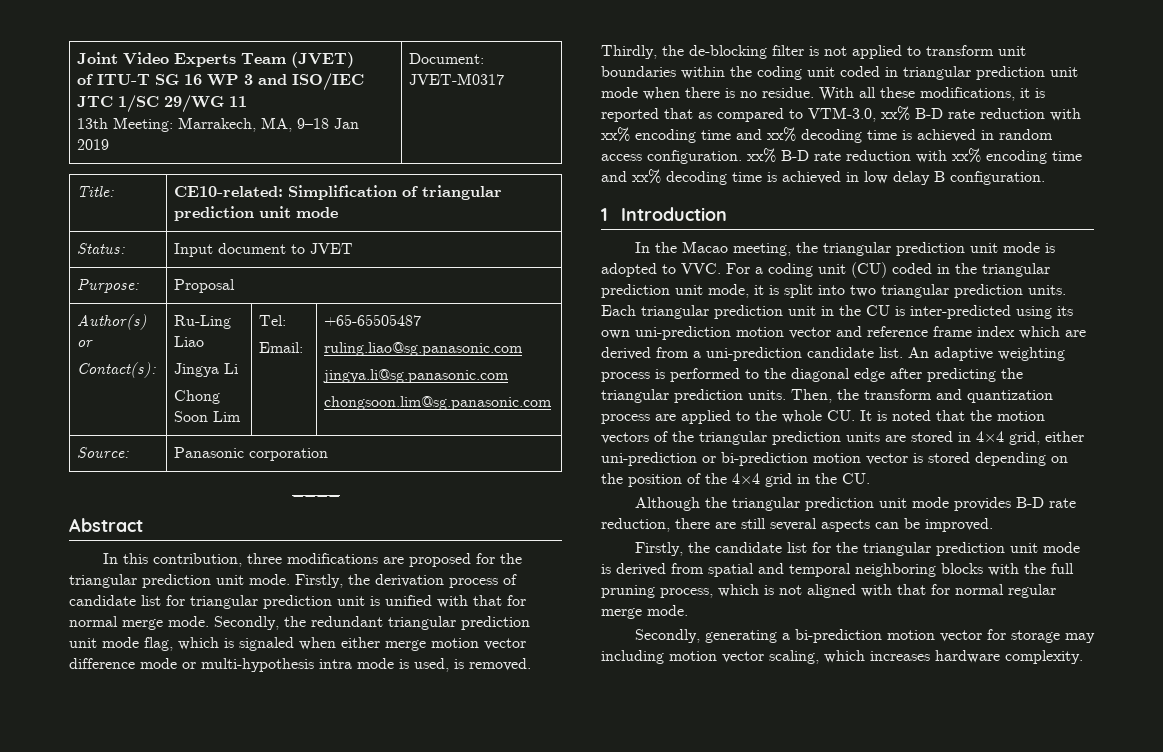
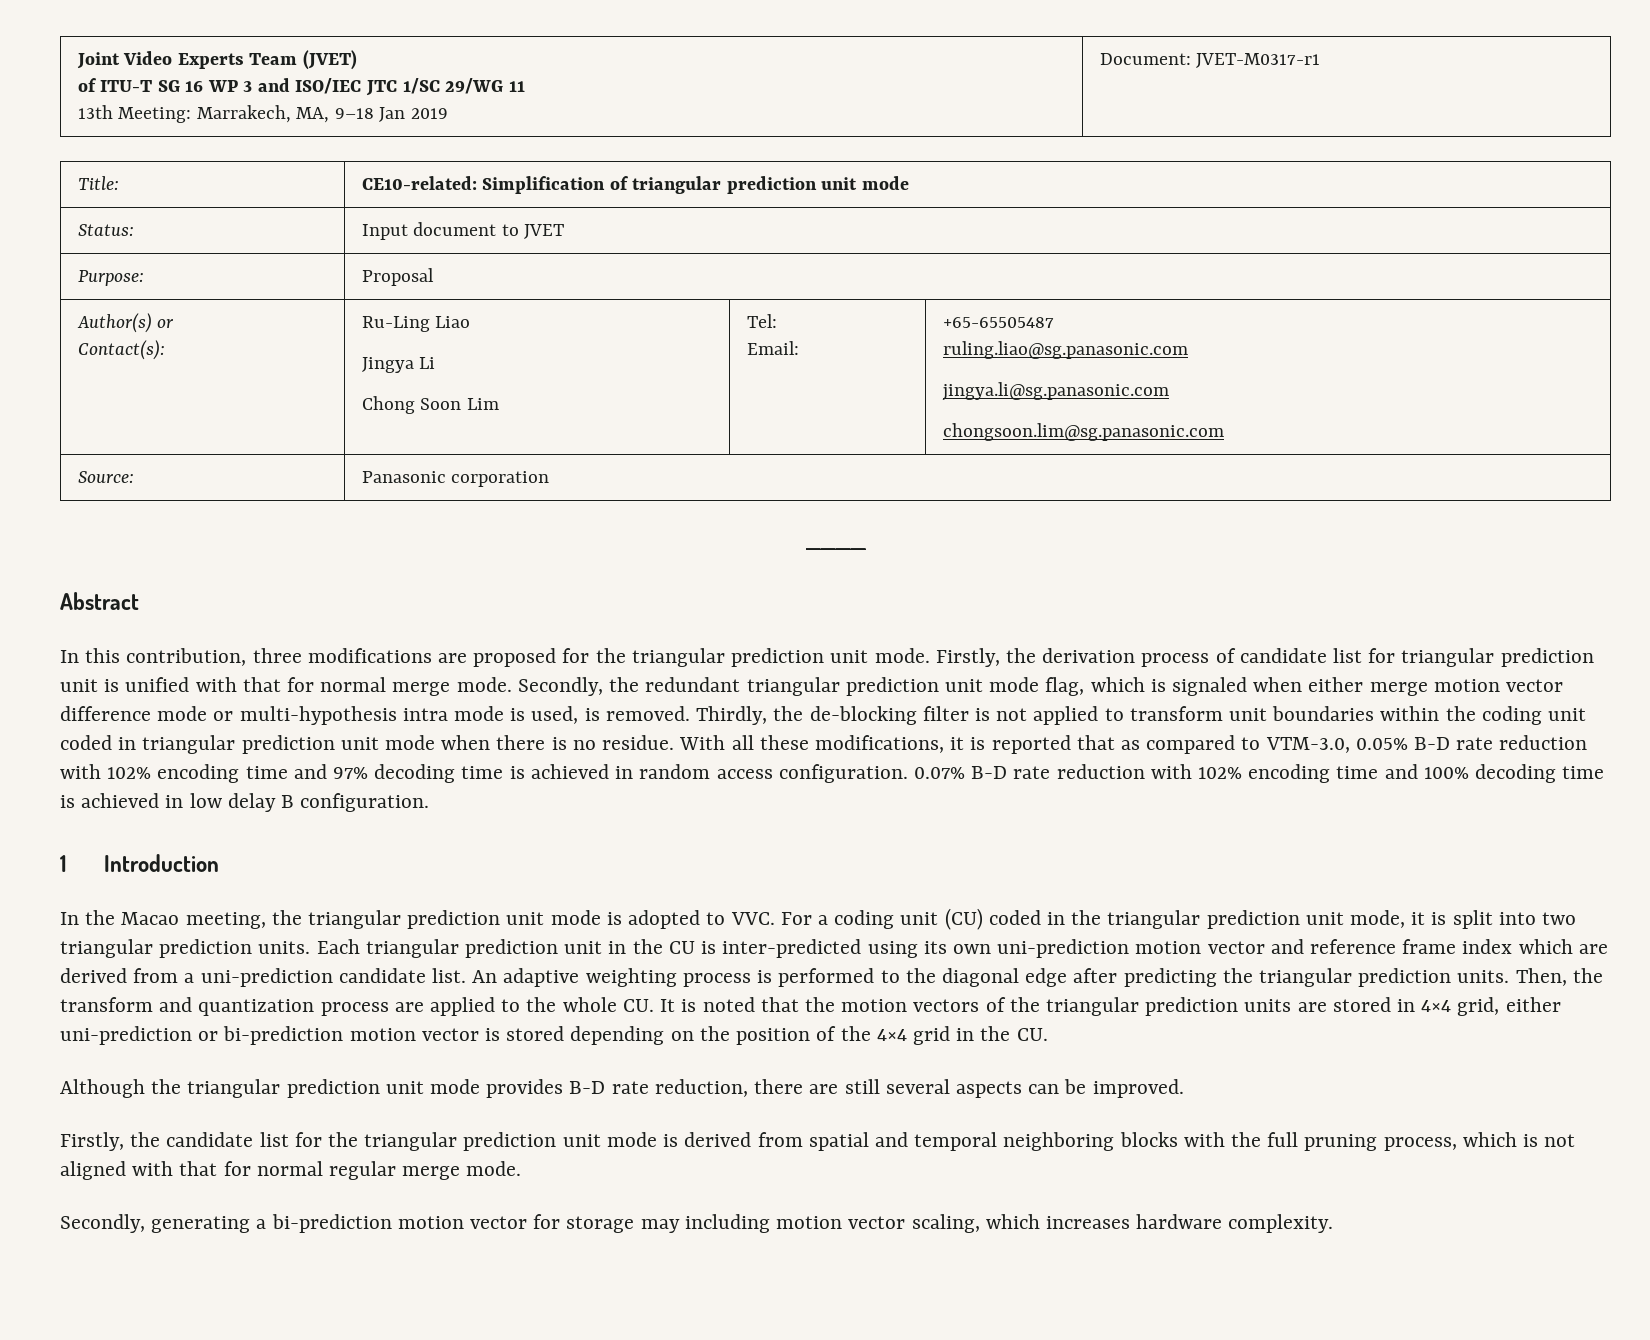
  Joint Video Experts Team (JVET)
  of ITU-T SG 16 WP 3 and ISO/IEC JTC 1/SC 29/WG 11
- 13th Meeting: Marrakech, MA, 9–18 Jan 2019 | Document: JVET-M0317
+ 13th Meeting: Marrakech, MA, 9–18 Jan 2019 | Document: JVET-M0317-r1
- With all these modifications, it is reported that as compared to VTM-3.0, xx% B-D rate reduction with xx% encoding time and xx% decoding time is achieved in random access configuration. xx% B-D rate reduction with xx% encoding time and xx% decoding time is achieved in low delay B configuration.
+ With all these modifications, it is reported that as compared to VTM-3.0, 0.05% B-D rate reduction with 102% encoding time and 97% decoding time is achieved in random access configuration. 0.07% B-D rate reduction with 102% encoding time and 100% decoding time is achieved in low delay B configuration.

